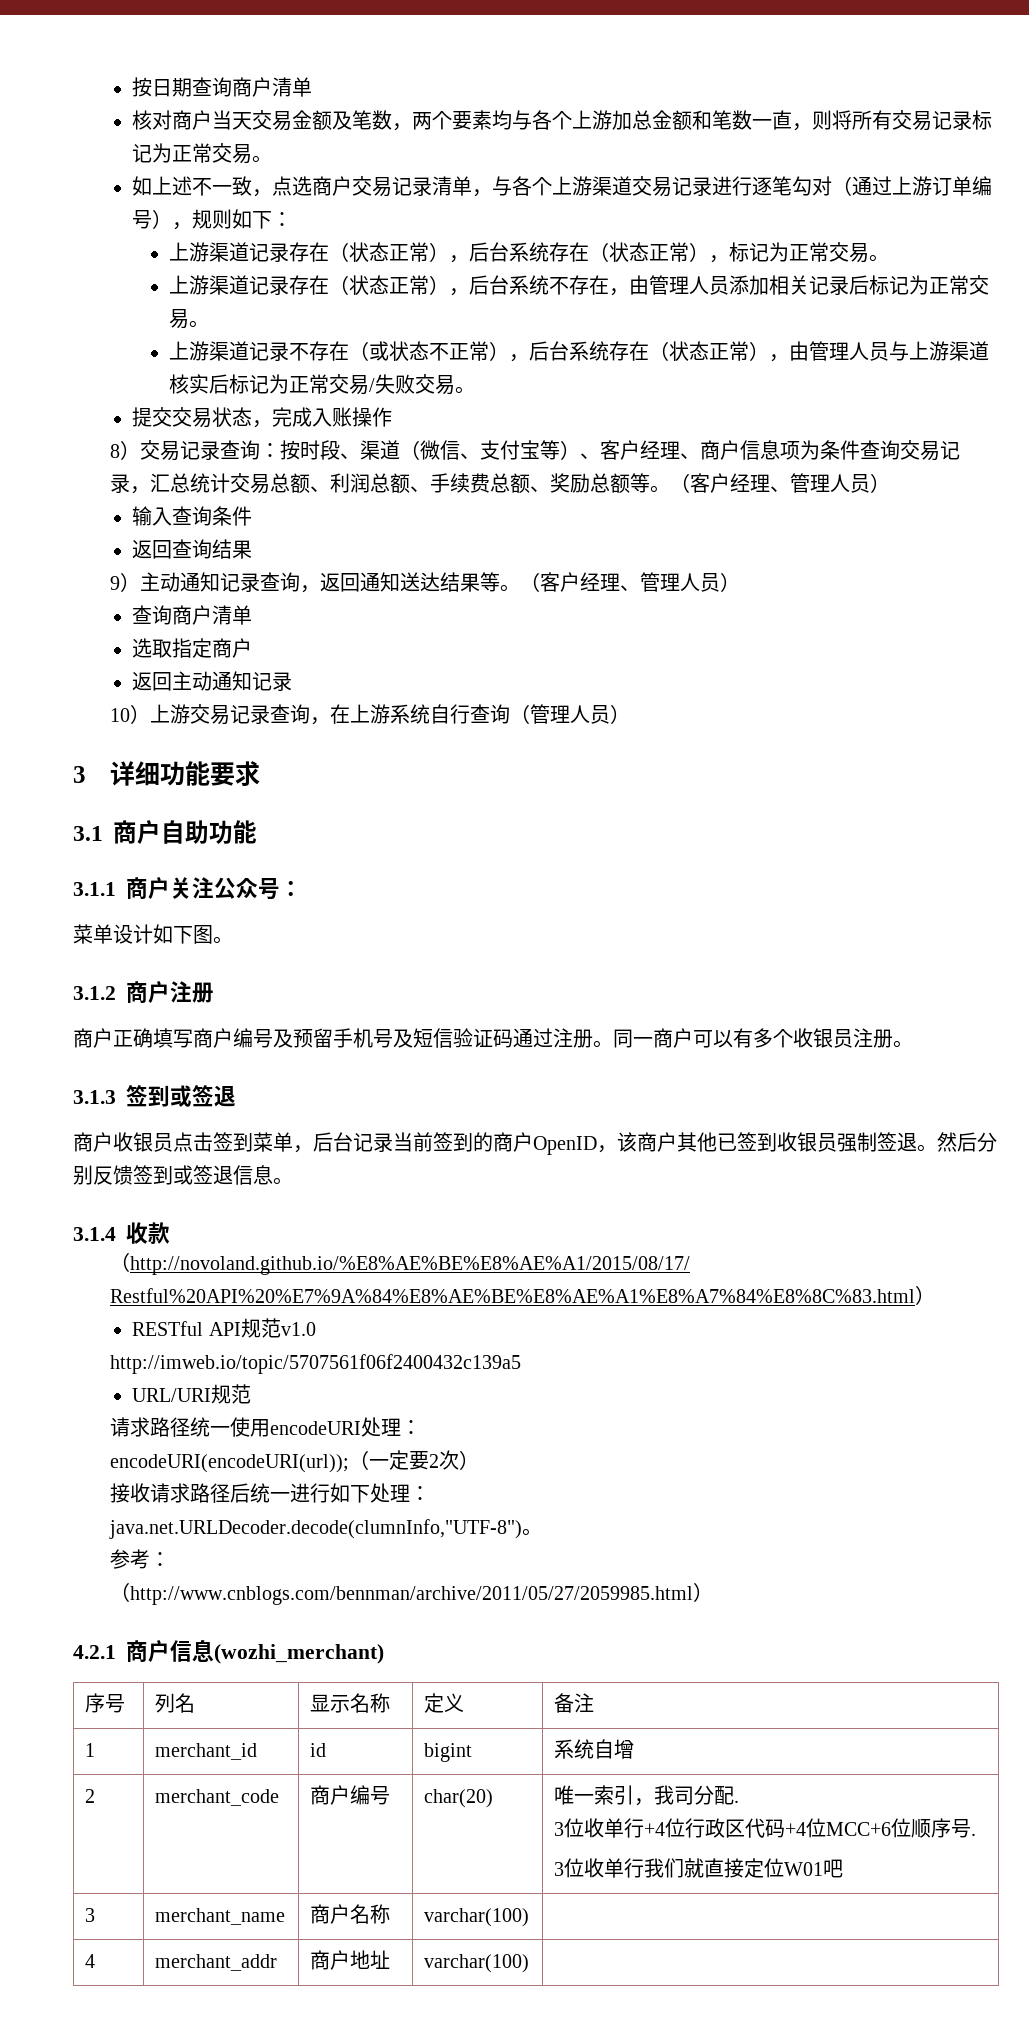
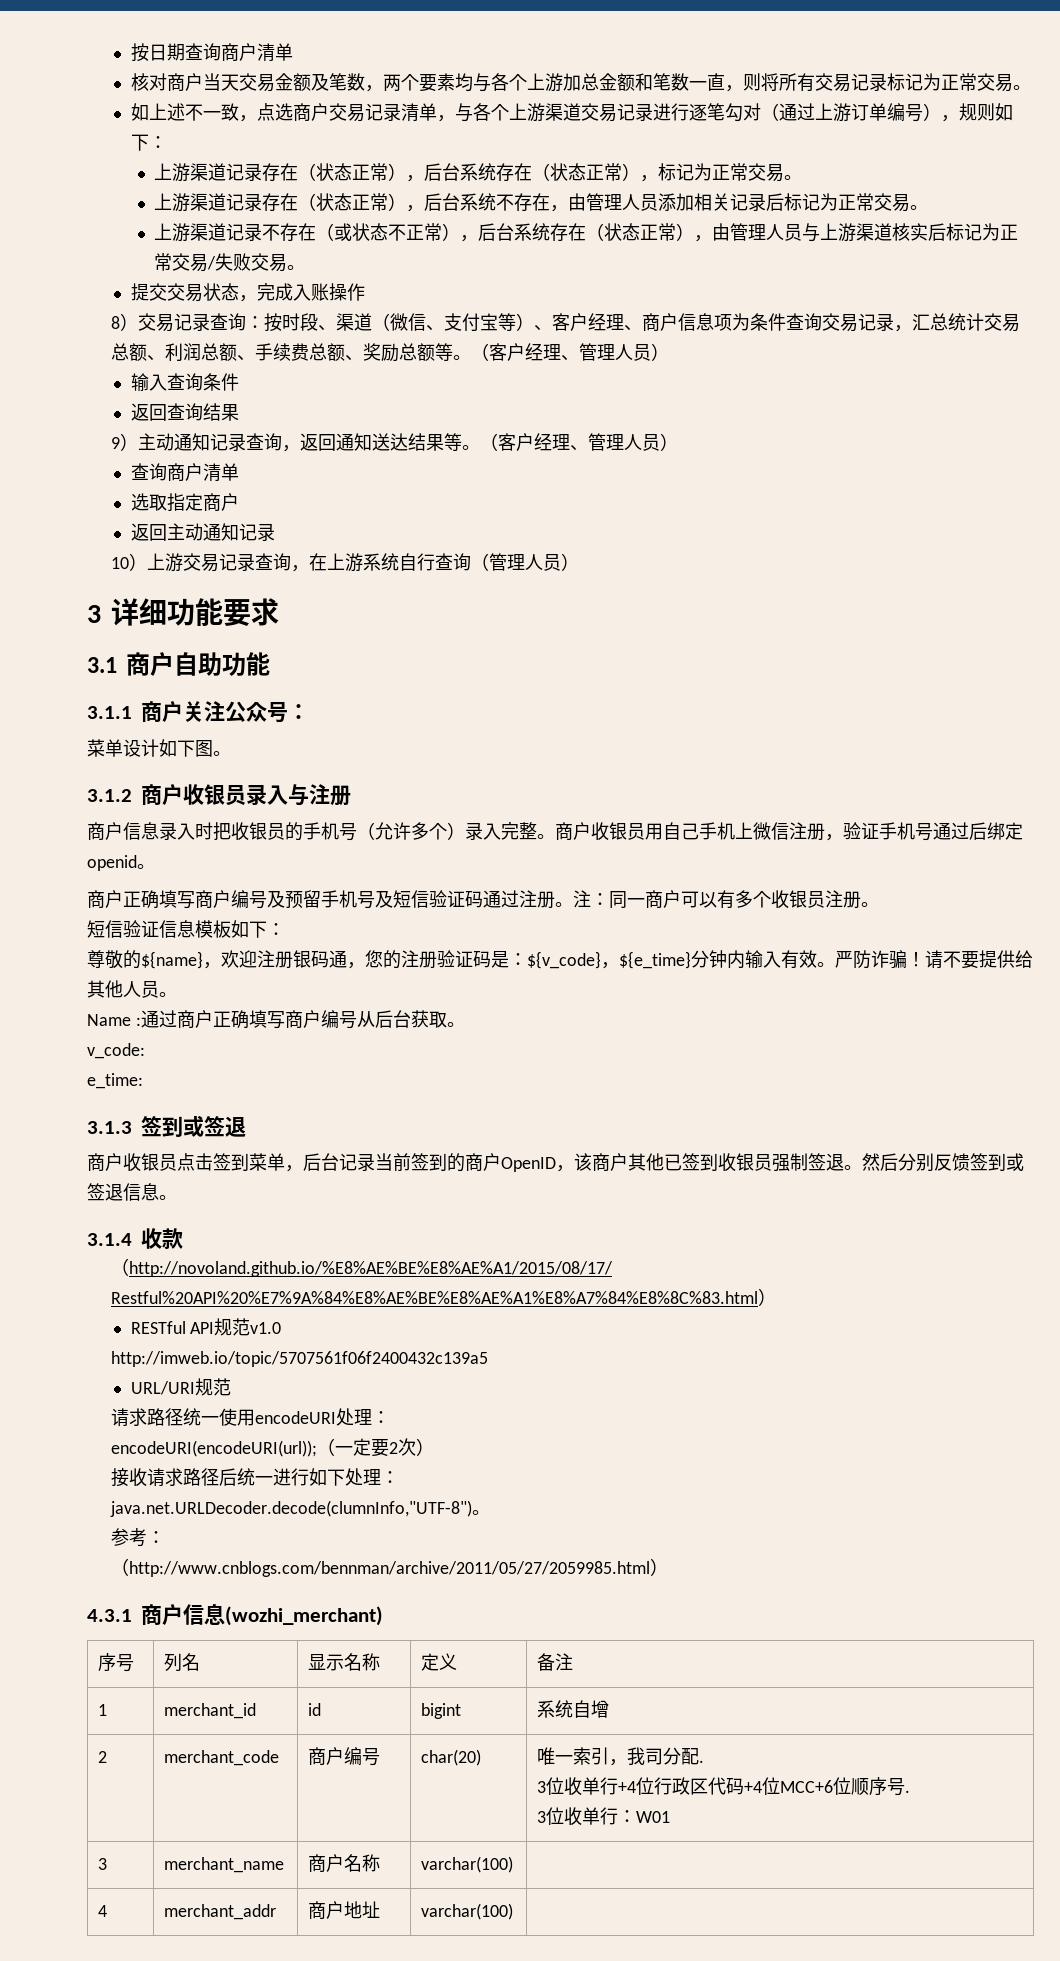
- 3.1.2商户注册
+ 3.1.2商户收银员录入与注册
+ 商户信息录入时把收银员的手机号（允许多个）录入完整。商户收银员用自己手机上微信注册，验证手机号通过后绑定openid。
- 同一商户可以有多个收银员注册。
+ 注：同一商户可以有多个收银员注册。
+ 短信验证信息模板如下：
+ 尊敬的${name}，欢迎注册银码通，您的注册验证码是：${v_code}，${e_time}分钟内输入有效。严防诈骗！请不要提供给其他人员。
+ Name :通过商户正确填写商户编号从后台获取。
+ v_code:
+ e_time:
- 4.2.1商户信息(wozhi_merchant)
+ 4.3.1商户信息(wozhi_merchant)
  2 | merchant_code | 商户编号 | char(20) | 唯一索引，我司分配.
  3位收单行+4位行政区代码+4位MCC+6位顺序号.
- 3位收单行我们就直接定位W01吧
+ 3位收单行：W01

